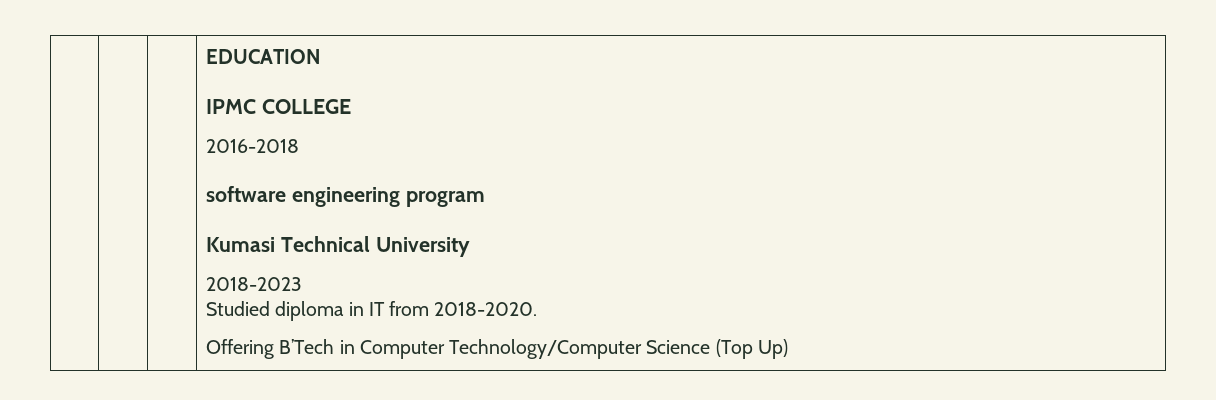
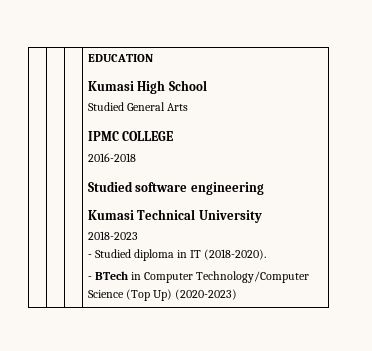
  | | | EDUCATION
+ Kumasi High School
+ Studied General Arts
  IPMC COLLEGE
  2016-2018
- software engineering program
+ Studied software engineering
  Kumasi Technical University
  2018-2023
- Studied diploma in IT from 2018-2020.
- Offering B’Tech in Computer Technology/Computer Science (Top Up)
+ - Studied diploma in IT (2018-2020).
+ - BTech in Computer Technology/Computer Science (Top Up) (2020-2023)

